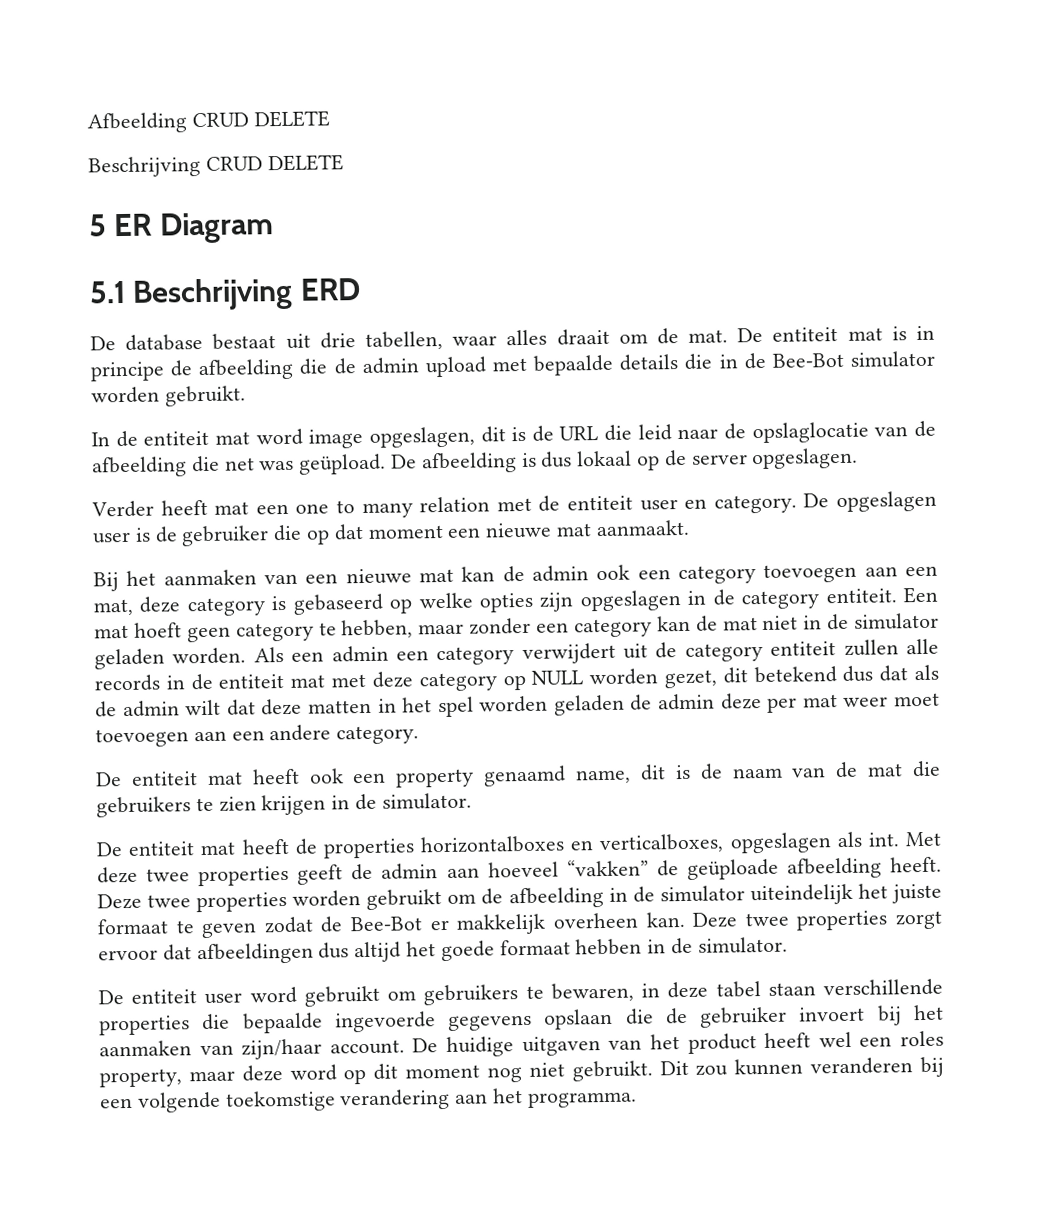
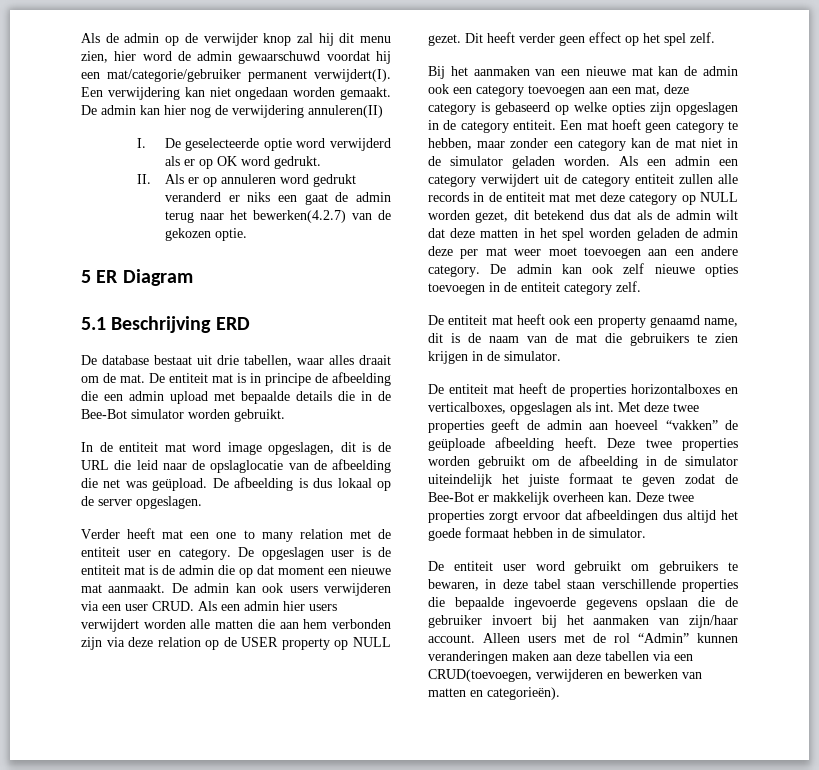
- Afbeelding CRUD DELETE
- Beschrijving CRUD DELETE
+ Als de admin op de verwijder knop zal hij dit menu zien, hier word de admin gewaarschuwd voordat hij een mat/categorie/gebruiker permanent verwijdert(I). Een verwijdering kan niet ongedaan worden gemaakt. De admin kan hier nog de verwijdering annuleren(II)
+ I. De geselecteerde optie word verwijderd als er op OK word gedrukt.
+ II. Als er op annuleren word gedrukt veranderd er niks een gaat de admin terug naar het bewerken(4.2.7) van de gekozen optie.
- De entiteit mat is in principe de afbeelding die de admin upload met bepaalde details die in de Bee-Bot simulator worden gebruikt.
+ De entiteit mat is in principe de afbeelding die een admin upload met bepaalde details die in de Bee-Bot simulator worden gebruikt.
- De opgeslagen user is de gebruiker die op dat moment een nieuwe mat aanmaakt.
+ De opgeslagen user is de entiteit mat is de admin die op dat moment een nieuwe mat aanmaakt. De admin kan ook users verwijderen via een user CRUD. Als een admin hier users verwijdert worden alle matten die aan hem verbonden zijn via deze relation op de USER property op NULL gezet. Dit heeft verder geen effect op het spel zelf.
+ De admin kan ook zelf nieuwe opties toevoegen in de entiteit category zelf.
- De huidige uitgaven van het product heeft wel een roles property, maar deze word op dit moment nog niet gebruikt. Dit zou kunnen veranderen bij een volgende toekomstige verandering aan het programma.
+ Alleen users met de rol “Admin” kunnen veranderingen maken aan deze tabellen via een CRUD(toevoegen, verwijderen en bewerken van matten en categorieën).

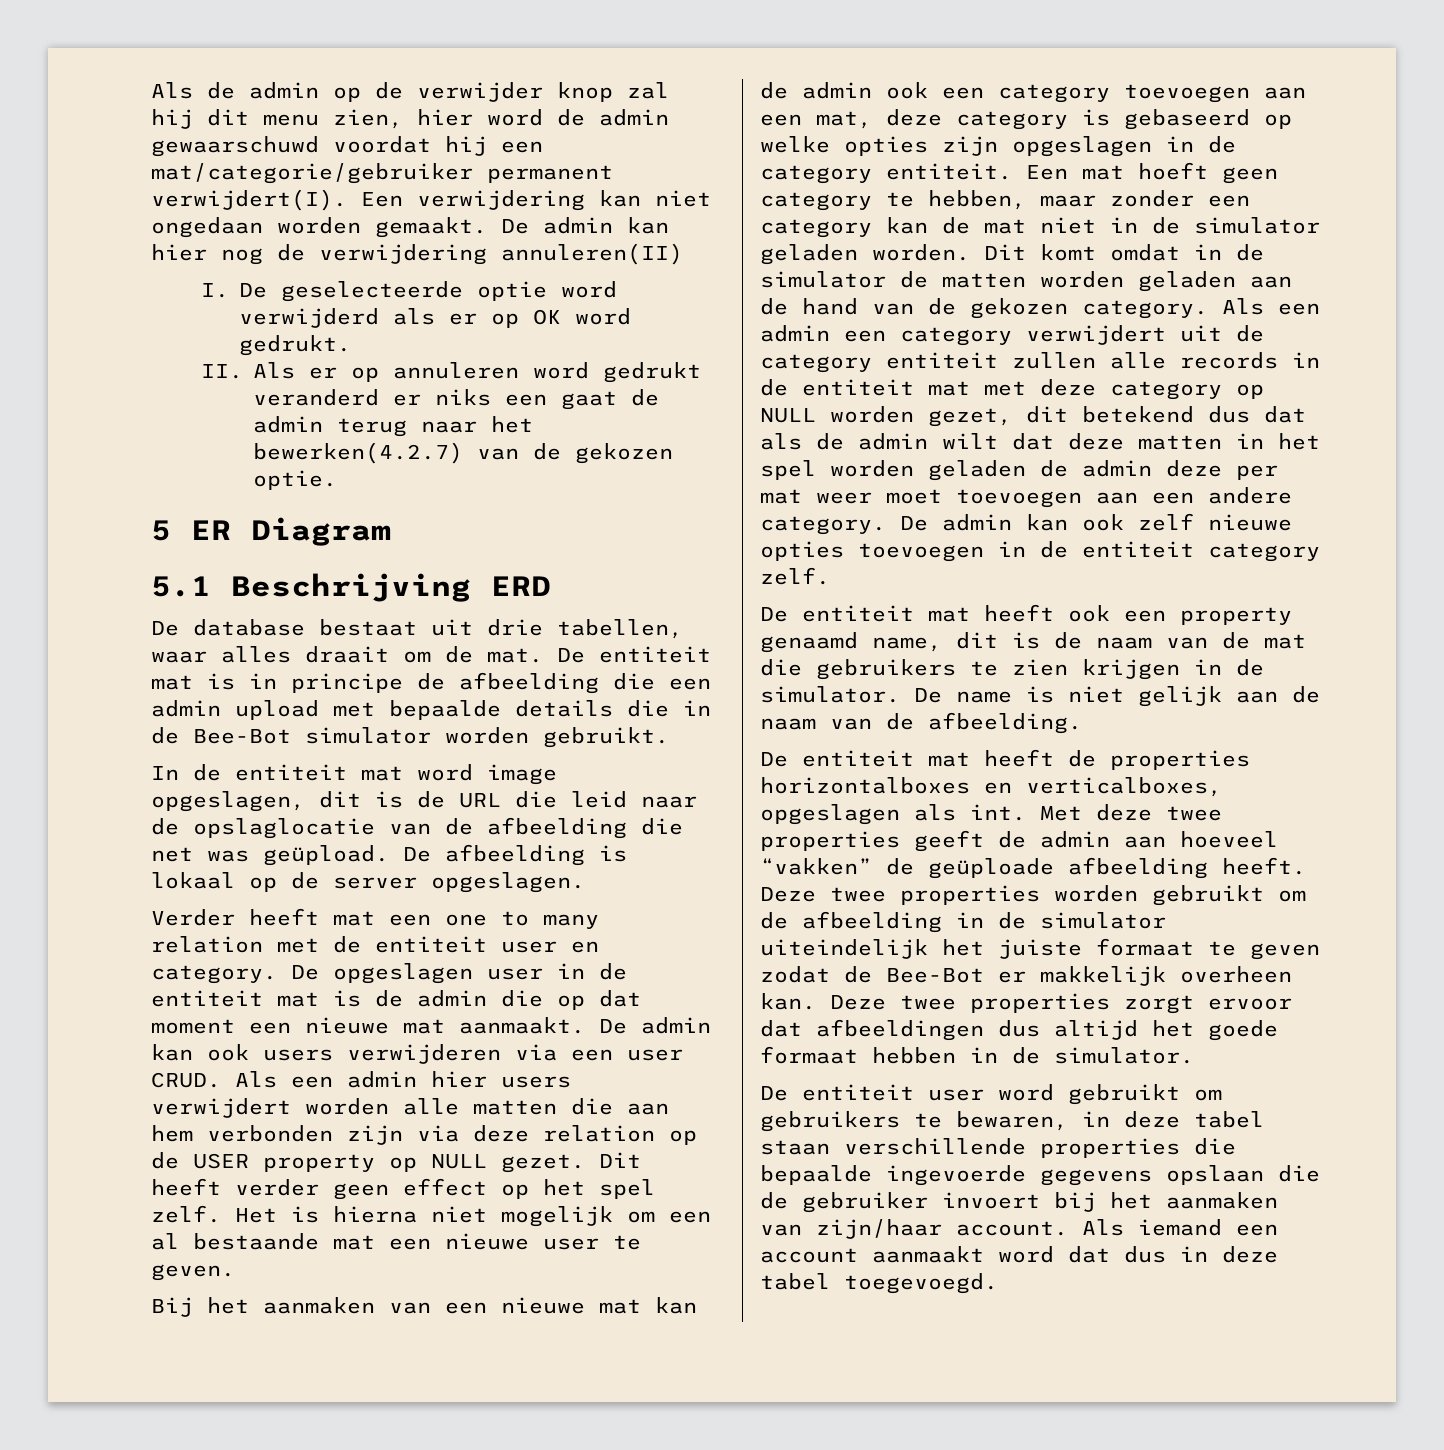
- De afbeelding is dus lokaal op de server opgeslagen.
+ De afbeelding is lokaal op de server opgeslagen.
- De opgeslagen user is de entiteit mat is de admin die op dat moment een nieuwe mat aanmaakt.
+ De opgeslagen user in de entiteit mat is de admin die op dat moment een nieuwe mat aanmaakt.
+ Het is hierna niet mogelijk om een al bestaande mat een nieuwe user te geven.
+ Dit komt omdat in de simulator de matten worden geladen aan de hand van de gekozen category.
+ De name is niet gelijk aan de naam van de afbeelding.
- Alleen users met de rol “Admin” kunnen veranderingen maken aan deze tabellen via een CRUD(toevoegen, verwijderen en bewerken van matten en categorieën).
+ Als iemand een account aanmaakt word dat dus in deze tabel toegevoegd.

